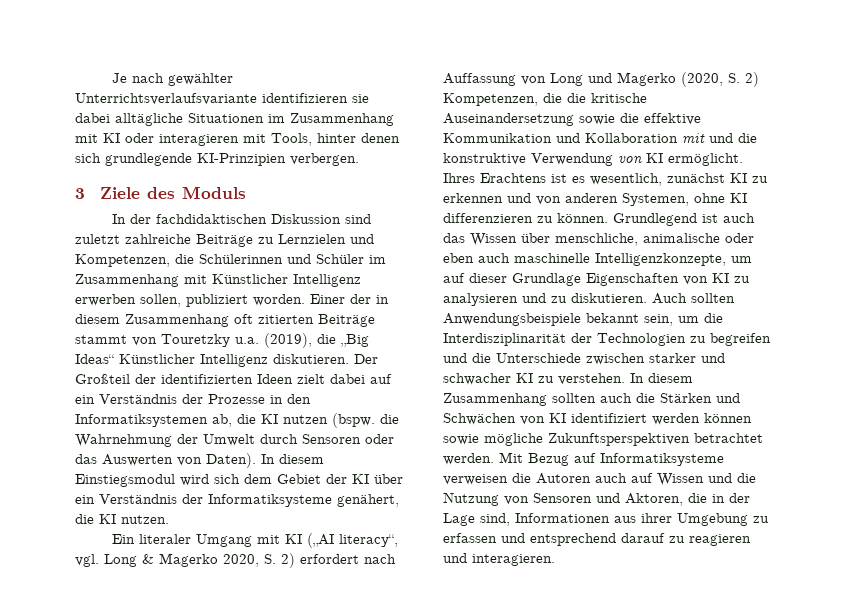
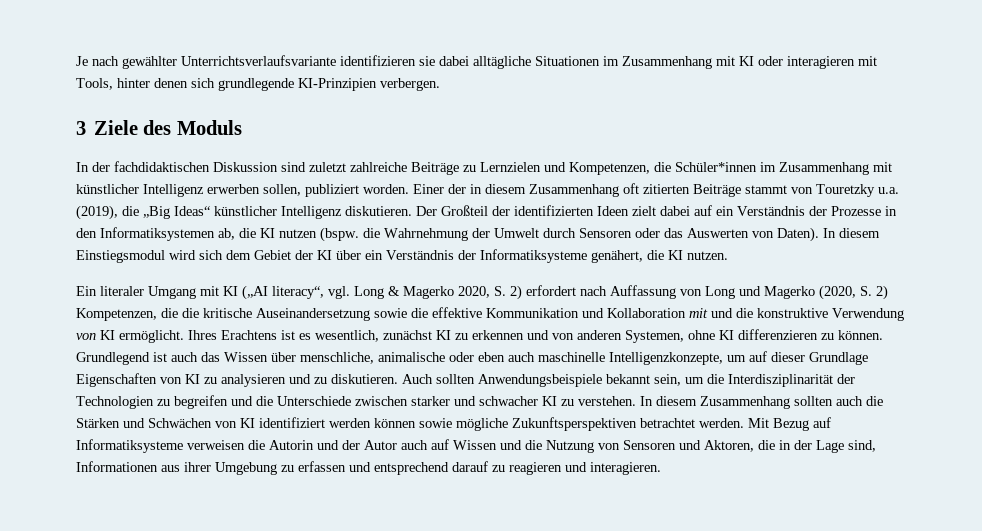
- In der fachdidaktischen Diskussion sind zuletzt zahlreiche Beiträge zu Lernzielen und Kompetenzen, die Schülerinnen und Schüler im Zusammenhang mit Künstlicher Intelligenz erwerben sollen, publiziert worden.
+ In der fachdidaktischen Diskussion sind zuletzt zahlreiche Beiträge zu Lernzielen und Kompetenzen, die Schüler*innen im Zusammenhang mit künstlicher Intelligenz erwerben sollen, publiziert worden.
- Einer der in diesem Zusammenhang oft zitierten Beiträge stammt von Touretzky u.a. (2019), die „Big Ideas“ Künstlicher Intelligenz diskutieren.
+ Einer der in diesem Zusammenhang oft zitierten Beiträge stammt von Touretzky u.a. (2019), die „Big Ideas“ künstlicher Intelligenz diskutieren.
- Mit Bezug auf Informatiksysteme verweisen die Autoren auch auf Wissen und die Nutzung von Sensoren und Aktoren, die in der Lage sind, Informationen aus ihrer Umgebung zu erfassen und entsprechend darauf zu reagieren und interagieren.
+ Mit Bezug auf Informatiksysteme verweisen die Autorin und der Autor auch auf Wissen und die Nutzung von Sensoren und Aktoren, die in der Lage sind, Informationen aus ihrer Umgebung zu erfassen und entsprechend darauf zu reagieren und interagieren.

